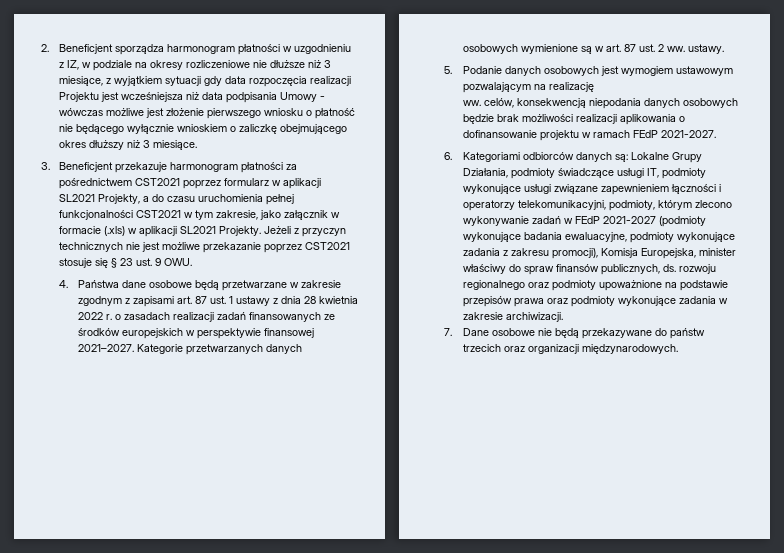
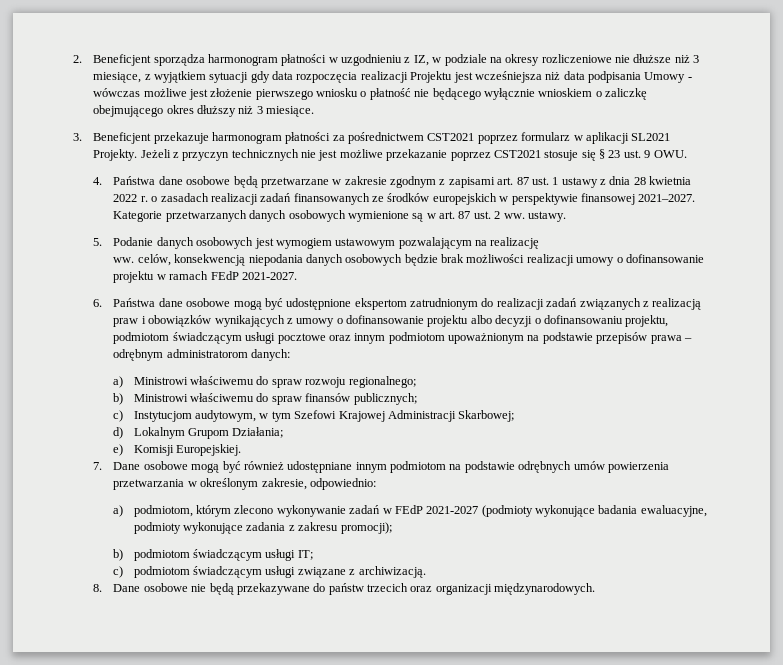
- 3. Beneficjent przekazuje harmonogram płatności za pośrednictwem CST2021 poprzez formularz w aplikacji SL2021 Projekty, a do czasu uruchomienia pełnej funkcjonalności CST2021 w tym zakresie, jako załącznik w formacie (.xls) w aplikacji SL2021 Projekty.
+ 3. Beneficjent przekazuje harmonogram płatności za pośrednictwem CST2021 poprzez formularz w aplikacji SL2021 Projekty.
- ww. celów, konsekwencją niepodania danych osobowych będzie brak możliwości realizacji aplikowania o dofinansowanie projektu w ramach FEdP 2021-2027.
+ ww. celów, konsekwencją niepodania danych osobowych będzie brak możliwości realizacji umowy o dofinansowanie projektu w ramach FEdP 2021-2027.
- 6. Kategoriami odbiorców danych są: Lokalne Grupy Działania, podmioty świadczące usługi IT, podmioty wykonujące usługi związane zapewnieniem łączności i operatorzy telekomunikacyjni, podmioty, którym zlecono wykonywanie zadań w FEdP 2021-2027 (podmioty wykonujące badania ewaluacyjne, podmioty wykonujące zadania z zakresu promocji), Komisja Europejska, minister właściwy do spraw finansów publicznych, ds. rozwoju regionalnego oraz podmioty upoważnione na podstawie przepisów prawa oraz podmioty wykonujące zadania w zakresie archiwizacji.
- 7. Dane osobowe nie będą przekazywane do państw trzecich oraz organizacji międzynarodowych.
+ 6. Państwa dane osobowe mogą być udostępnione ekspertom zatrudnionym do realizacji zadań związanych z realizacją praw i obowiązków wynikających z umowy o dofinansowanie projektu albo decyzji o dofinansowaniu projektu, podmiotom świadczącym usługi pocztowe oraz innym podmiotom upoważnionym na podstawie przepisów prawa – odrębnym administratorom danych:
+ a) Ministrowi właściwemu do spraw rozwoju regionalnego;
+ b) Ministrowi właściwemu do spraw finansów publicznych;
+ c) Instytucjom audytowym, w tym Szefowi Krajowej Administracji Skarbowej;
+ d) Lokalnym Grupom Działania;
+ e) Komisji Europejskiej.
+ 7. Dane osobowe mogą być również udostępniane innym podmiotom na podstawie odrębnych umów powierzenia przetwarzania w określonym zakresie, odpowiednio:
+ a) podmiotom, którym zlecono wykonywanie zadań w FEdP 2021-2027 (podmioty wykonujące badania ewaluacyjne, podmioty wykonujące zadania z zakresu promocji);
+ b) podmiotom świadczącym usługi IT;
+ c) podmiotom świadczącym usługi związane z archiwizacją.
+ 8. Dane osobowe nie będą przekazywane do państw trzecich oraz organizacji międzynarodowych.

